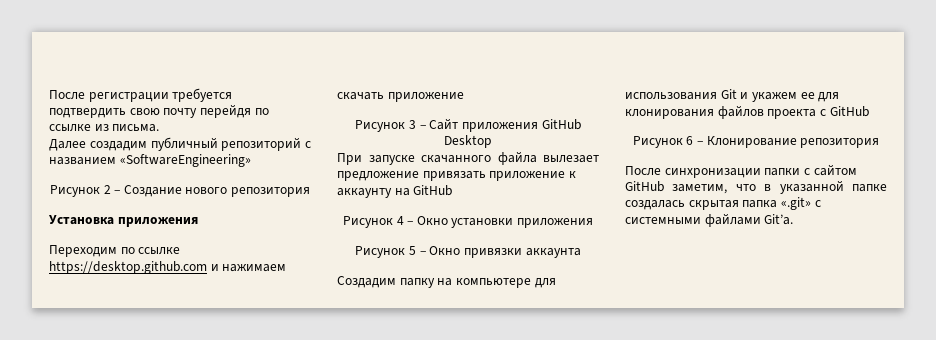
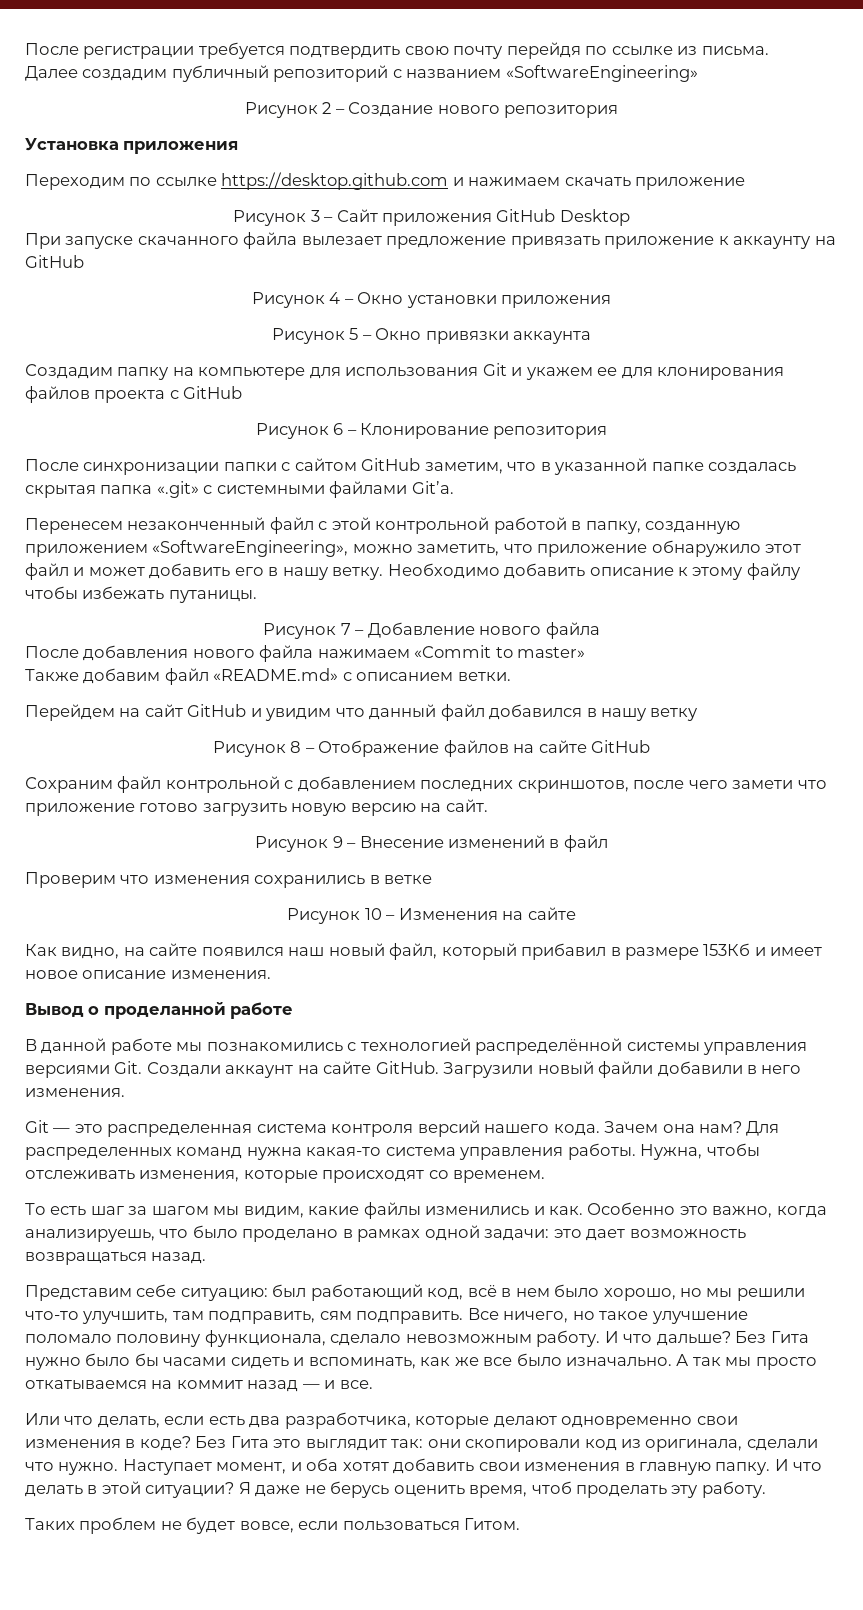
+ Перенесем незаконченный файл с этой контрольной работой в папку, созданную приложением «SoftwareEngineering», можно заметить, что приложение обнаружило этот файл и может добавить его в нашу ветку. Необходимо добавить описание к этому файлу чтобы избежать путаницы.
+ Рисунок 7 – Добавление нового файла
+ После добавления нового файла нажимаем «Commit to master»
+ Также добавим файл «README.md» с описанием ветки.
+ Перейдем на сайт GitHub и увидим что данный файл добавился в нашу ветку
+ Рисунок 8 – Отображение файлов на сайте GitHub
+ Сохраним файл контрольной с добавлением последних скриншотов, после чего замети что приложение готово загрузить новую версию на сайт.
+ Рисунок 9 – Внесение изменений в файл
+ Проверим что изменения сохранились в ветке
+ Рисунок 10 – Изменения на сайте
+ Как видно, на сайте появился наш новый файл, который прибавил в размере 153Кб и имеет новое описание изменения.
+ Вывод о проделанной работе
+ В данной работе мы познакомились с технологией распределённой системы управления версиями Git. Создали аккаунт на сайте GitHub. Загрузили новый файли добавили в него изменения.
+ Git — это распределенная система контроля версий нашего кода. Зачем она нам? Для распределенных команд нужна какая-то система управления работы. Нужна, чтобы отслеживать изменения, которые происходят со временем.
+ То есть шаг за шагом мы видим, какие файлы изменились и как. Особенно это важно, когда анализируешь, что было проделано в рамках одной задачи: это дает возможность возвращаться назад.
+ Представим себе ситуацию: был работающий код, всё в нем было хорошо, но мы решили что-то улучшить, там подправить, сям подправить. Все ничего, но такое улучшение поломало половину функционала, сделало невозможным работу. И что дальше? Без Гита нужно было бы часами сидеть и вспоминать, как же все было изначально. А так мы просто откатываемся на коммит назад — и все.
+ Или что делать, если есть два разработчика, которые делают одновременно свои изменения в коде? Без Гита это выглядит так: они скопировали код из оригинала, сделали что нужно. Наступает момент, и оба хотят добавить свои изменения в главную папку. И что делать в этой ситуации? Я даже не берусь оценить время, чтоб проделать эту работу.
+ Таких проблем не будет вовсе, если пользоваться Гитом.

